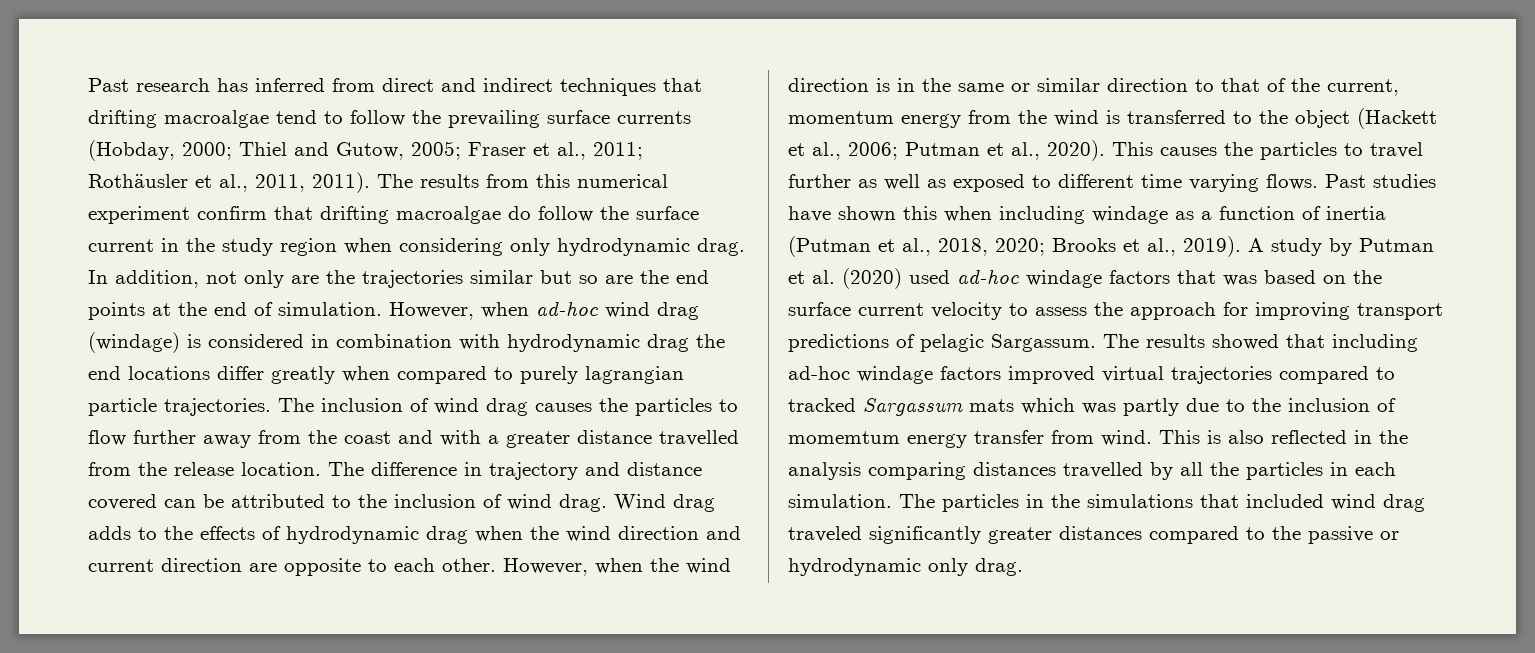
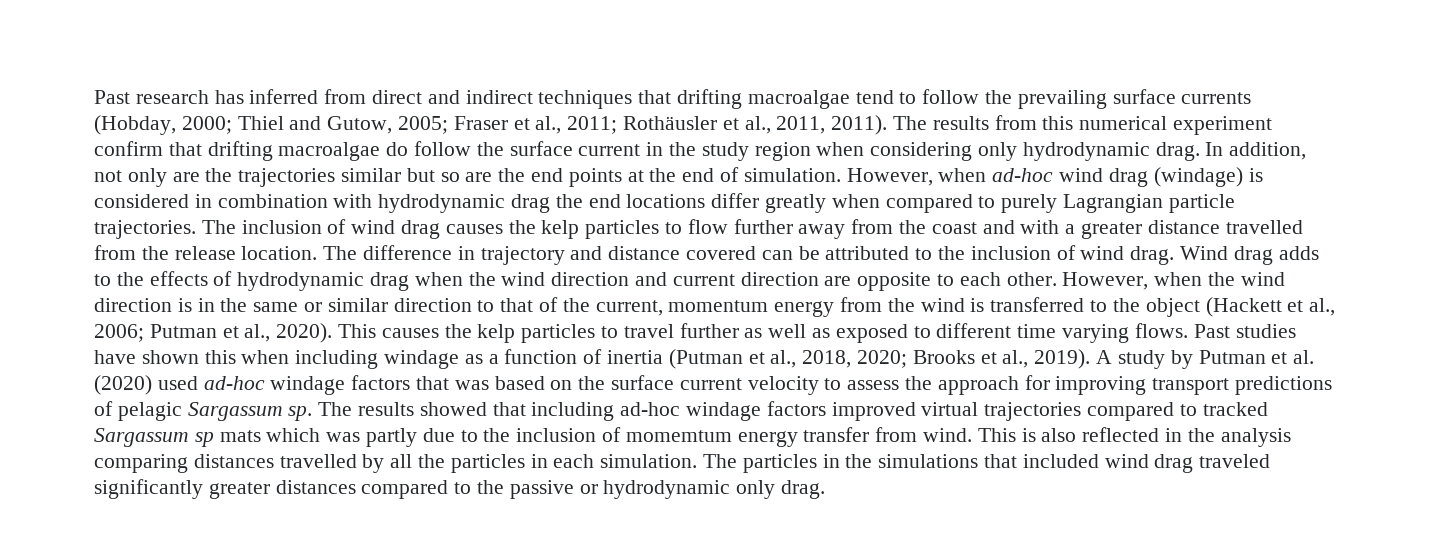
- However, when ad-hoc wind drag (windage) is considered in combination with hydrodynamic drag the end locations differ greatly when compared to purely lagrangian particle trajectories.
+ However, when ad-hoc wind drag (windage) is considered in combination with hydrodynamic drag the end locations differ greatly when compared to purely Lagrangian particle trajectories.
- The inclusion of wind drag causes the particles to flow further away from the coast and with a greater distance travelled from the release location.
+ The inclusion of wind drag causes the kelp particles to flow further away from the coast and with a greater distance travelled from the release location.
- This causes the particles to travel further as well as exposed to different time varying flows.
+ This causes the kelp particles to travel further as well as exposed to different time varying flows.
- A study by Putman et al. (2020) used ad-hoc windage factors that was based on the surface current velocity to assess the approach for improving transport predictions of pelagic Sargassum.
+ A study by Putman et al. (2020) used ad-hoc windage factors that was based on the surface current velocity to assess the approach for improving transport predictions of pelagic Sargassum sp.
- The results showed that including ad-hoc windage factors improved virtual trajectories compared to tracked Sargassum mats which was partly due to the inclusion of momemtum energy transfer from wind.
+ The results showed that including ad-hoc windage factors improved virtual trajectories compared to tracked Sargassum sp mats which was partly due to the inclusion of momemtum energy transfer from wind.

